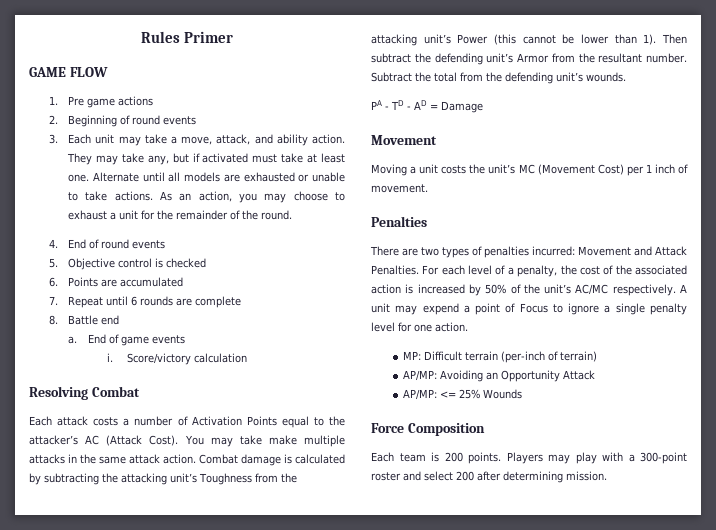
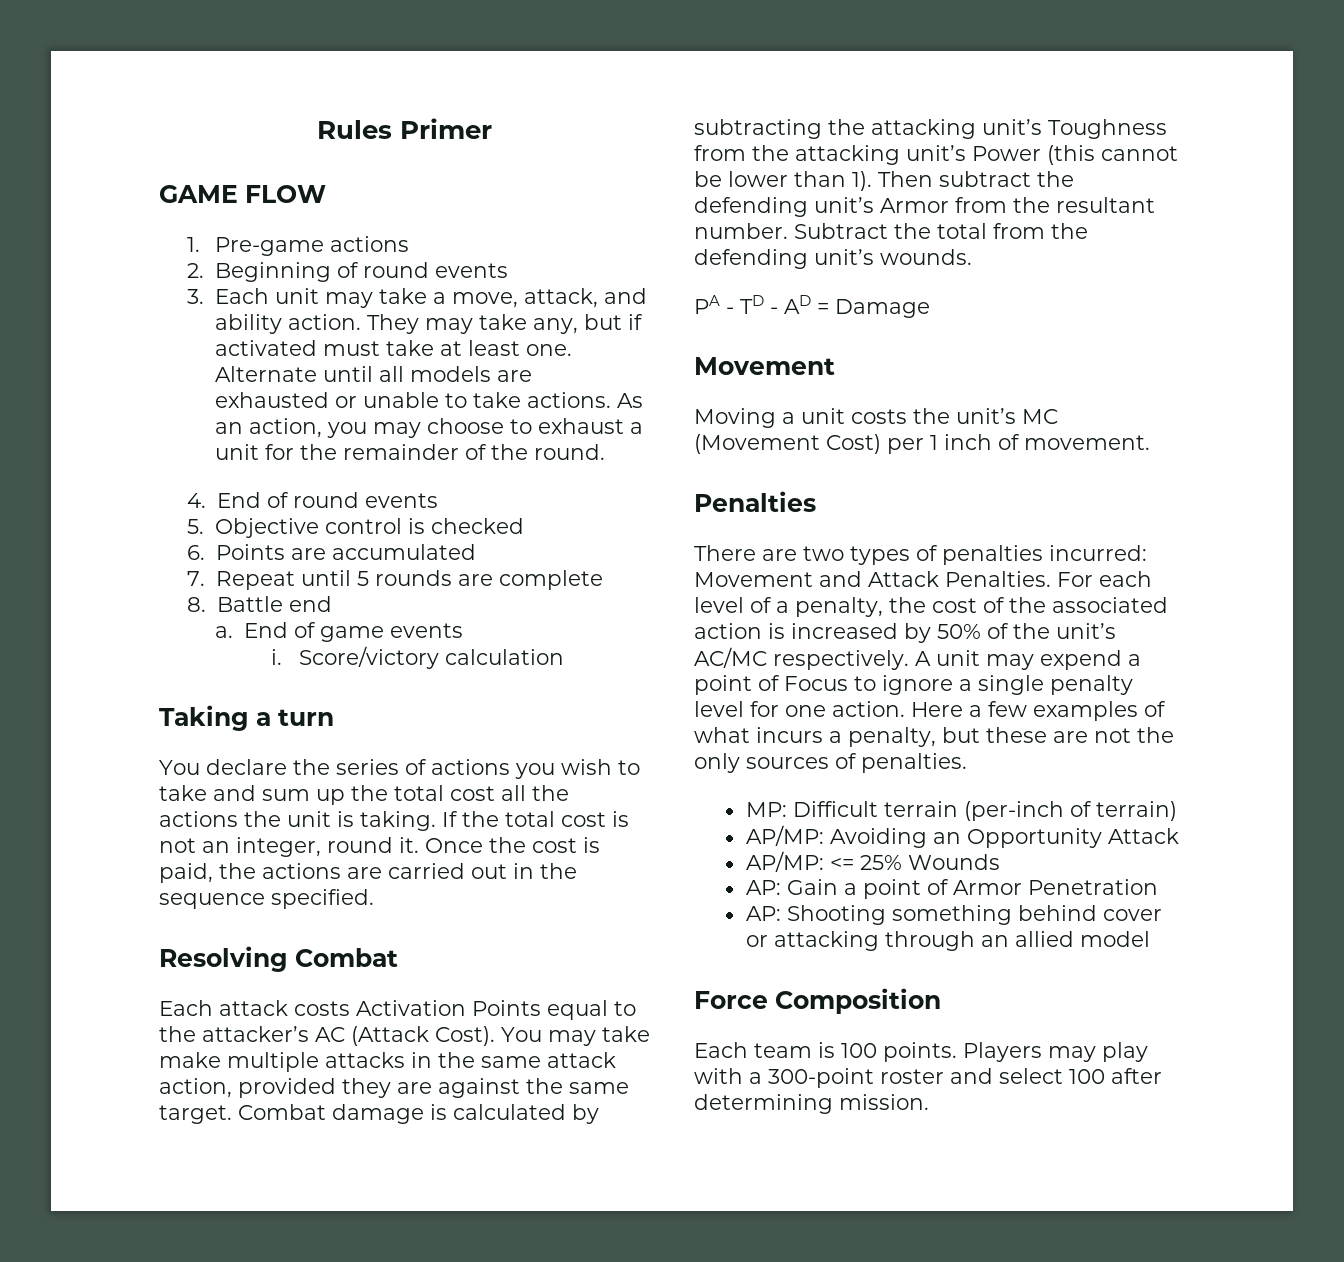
- 1. Pre game actions
+ 1. Pre-game actions
- 7. Repeat until 6 rounds are complete
+ 7. Repeat until 5 rounds are complete
+ Taking a turn
+ You declare the series of actions you wish to take and sum up the total cost all the actions the unit is taking. If the total cost is not an integer, round it. Once the cost is paid, the actions are carried out in the sequence specified.
- Each attack costs a number of Activation Points equal to the attacker’s AC (Attack Cost).
+ Each attack costs Activation Points equal to the attacker’s AC (Attack Cost).
- You may take make multiple attacks in the same attack action.
+ You may take make multiple attacks in the same attack action, provided they are against the same target.
+ Here a few examples of what incurs a penalty, but these are not the only sources of penalties.
+ AP: Gain a point of Armor Penetration
+ AP: Shooting something behind cover or attacking through an allied model
- Each team is 200 points.
+ Each team is 100 points.
- Players may play with a 300-point roster and select 200 after determining mission.
+ Players may play with a 300-point roster and select 100 after determining mission.

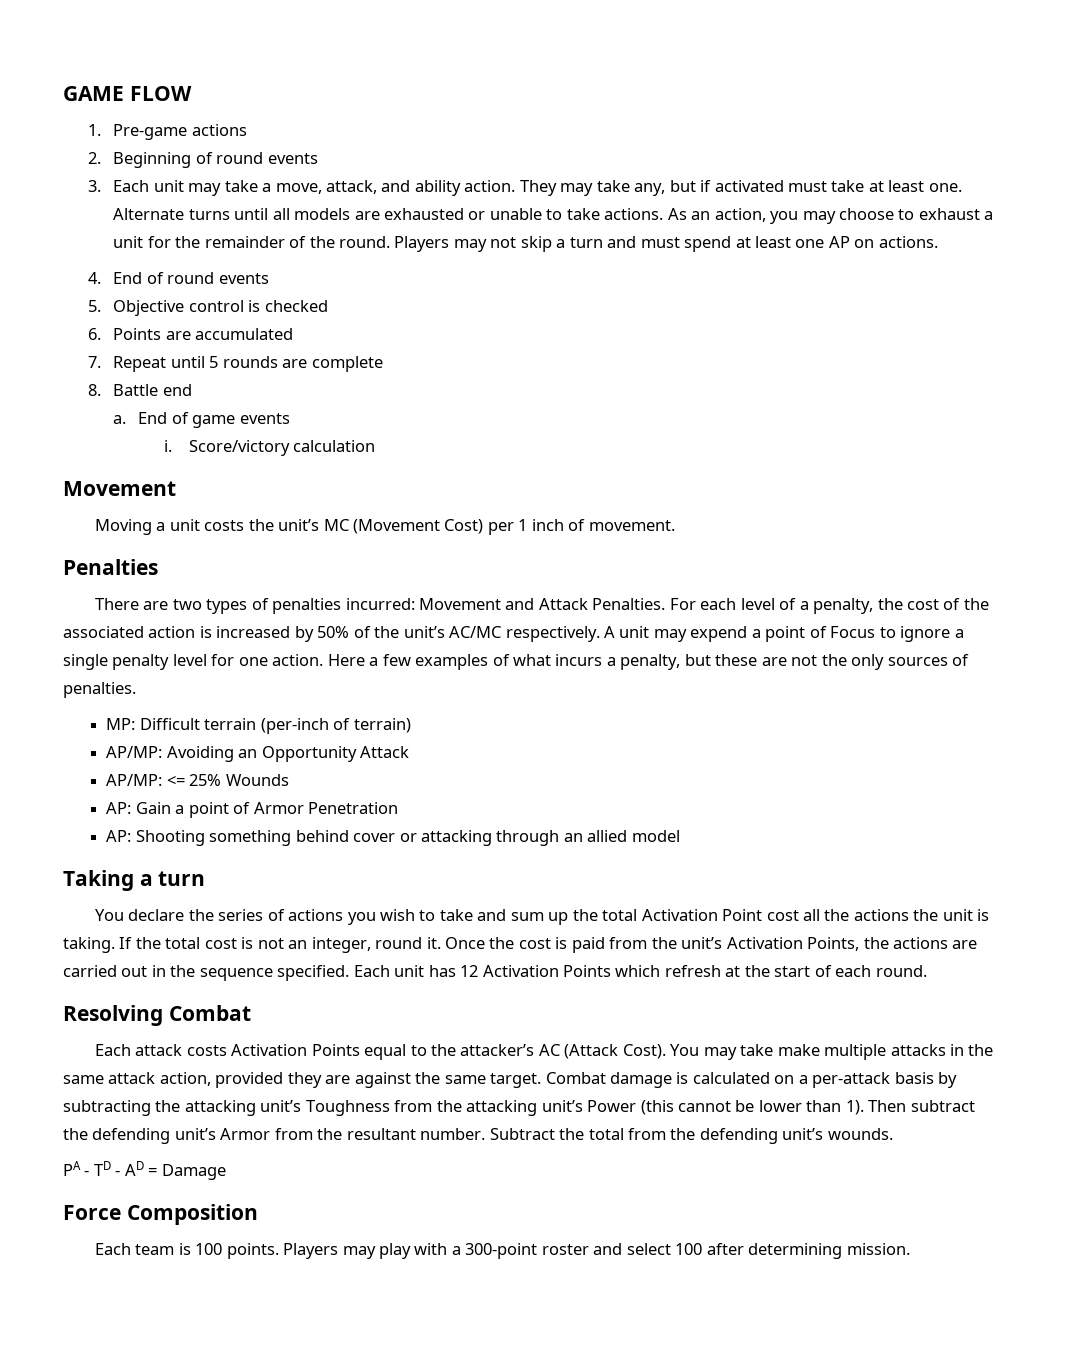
- Rules Primer
- Alternate until all models are exhausted or unable to take actions.
+ Alternate turns until all models are exhausted or unable to take actions.
+ Players may not skip a turn and must spend at least one AP on actions.
- Taking a turn
- You declare the series of actions you wish to take and sum up the total cost all the actions the unit is taking. If the total cost is not an integer, round it. Once the cost is paid, the actions are carried out in the sequence specified.
- Resolving Combat
- Each attack costs Activation Points equal to the attacker’s AC (Attack Cost). You may take make multiple attacks in the same attack action, provided they are against the same target. Combat damage is calculated by subtracting the attacking unit’s Toughness from the attacking unit’s Power (this cannot be lower than 1). Then subtract the defending unit’s Armor from the resultant number. Subtract the total from the defending unit’s wounds.
- PA - TD - AD = Damage
+ Taking a turn
+ You declare the series of actions you wish to take and sum up the total Activation Point cost all the actions the unit is taking. If the total cost is not an integer, round it. Once the cost is paid from the unit’s Activation Points, the actions are carried out in the sequence specified. Each unit has 12 Activation Points which refresh at the start of each round.
+ Resolving Combat
+ Each attack costs Activation Points equal to the attacker’s AC (Attack Cost). You may take make multiple attacks in the same attack action, provided they are against the same target. Combat damage is calculated on a per-attack basis by subtracting the attacking unit’s Toughness from the attacking unit’s Power (this cannot be lower than 1). Then subtract the defending unit’s Armor from the resultant number. Subtract the total from the defending unit’s wounds.
+ PA - TD - AD = Damage

